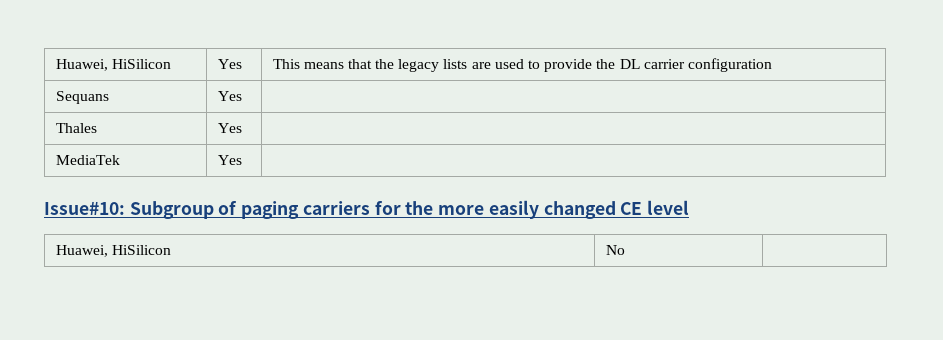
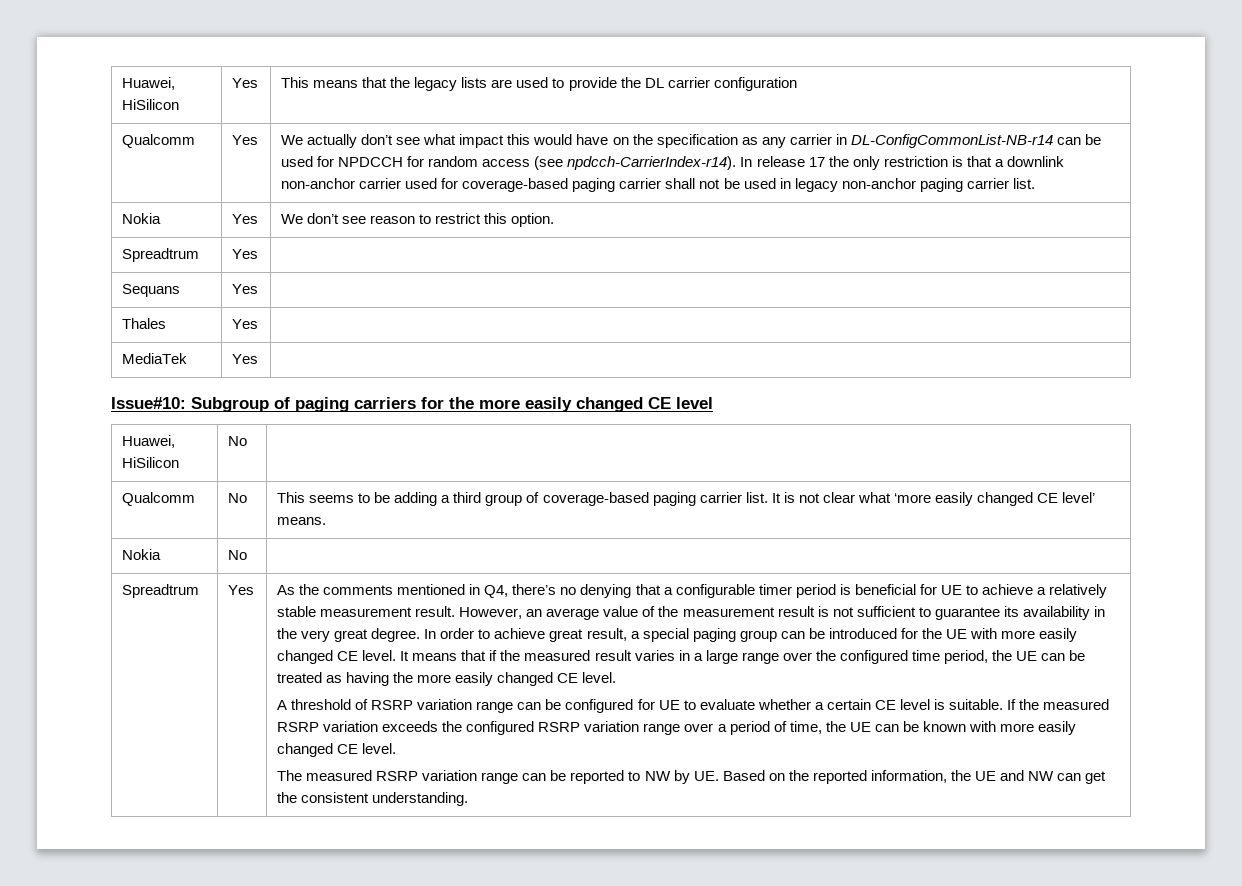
+ Qualcomm | Yes | We actually don’t see what impact this would have on the specification as any carrier in DL-ConfigCommonList-NB-r14 can be used for NPDCCH for random access (see npdcch-CarrierIndex-r14). In release 17 the only restriction is that a downlink non-anchor carrier used for coverage-based paging carrier shall not be used in legacy non-anchor paging carrier list.
+ Nokia | Yes | We don’t see reason to restrict this option.
+ Spreadtrum | Yes |
+ Qualcomm | No | This seems to be adding a third group of coverage-based paging carrier list. It is not clear what ‘more easily changed CE level’ means.
+ Nokia | No |
+ Spreadtrum | Yes | As the comments mentioned in Q4, there’s no denying that a configurable timer period is beneficial for UE to achieve a relatively stable measurement result. However, an average value of the measurement result is not sufficient to guarantee its availability in the very great degree. In order to achieve great result, a special paging group can be introduced for the UE with more easily changed CE level. It means that if the measured result varies in a large range over the configured time period, the UE can be treated as having the more easily changed CE level.
+ A threshold of RSRP variation range can be configured for UE to evaluate whether a certain CE level is suitable. If the measured RSRP variation exceeds the configured RSRP variation range over a period of time, the UE can be known with more easily changed CE level.
+ The measured RSRP variation range can be reported to NW by UE. Based on the reported information, the UE and NW can get the consistent understanding.

